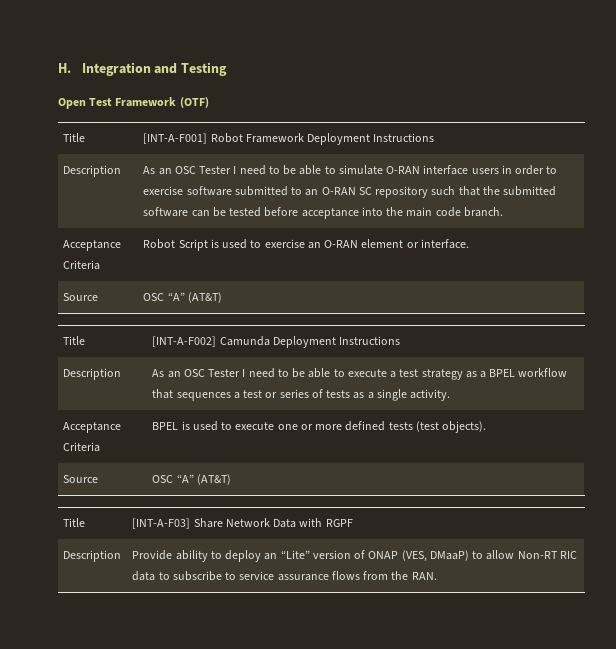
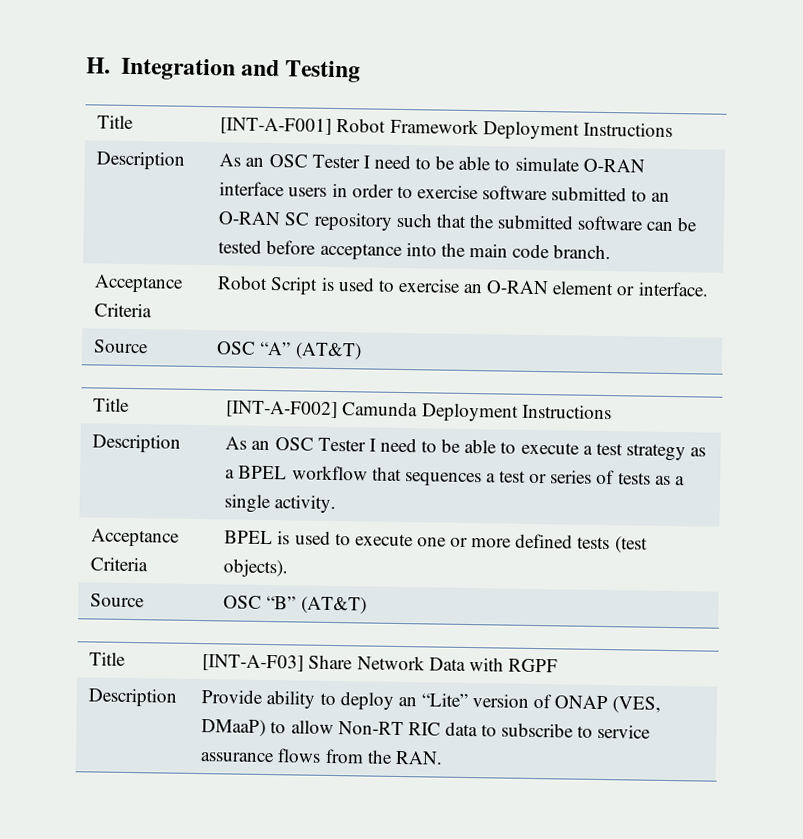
- Open Test Framework (OTF)
  Acceptance Criteria | BPEL is used to execute one or more defined tests (test objects).
- Source | OSC “A” (AT&T)
+ Source | OSC “B” (AT&T)

